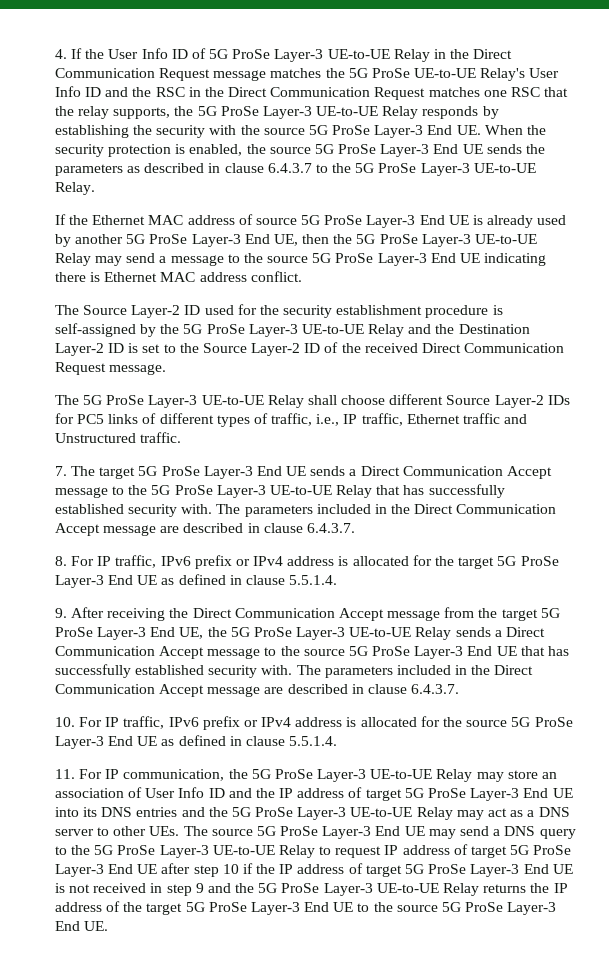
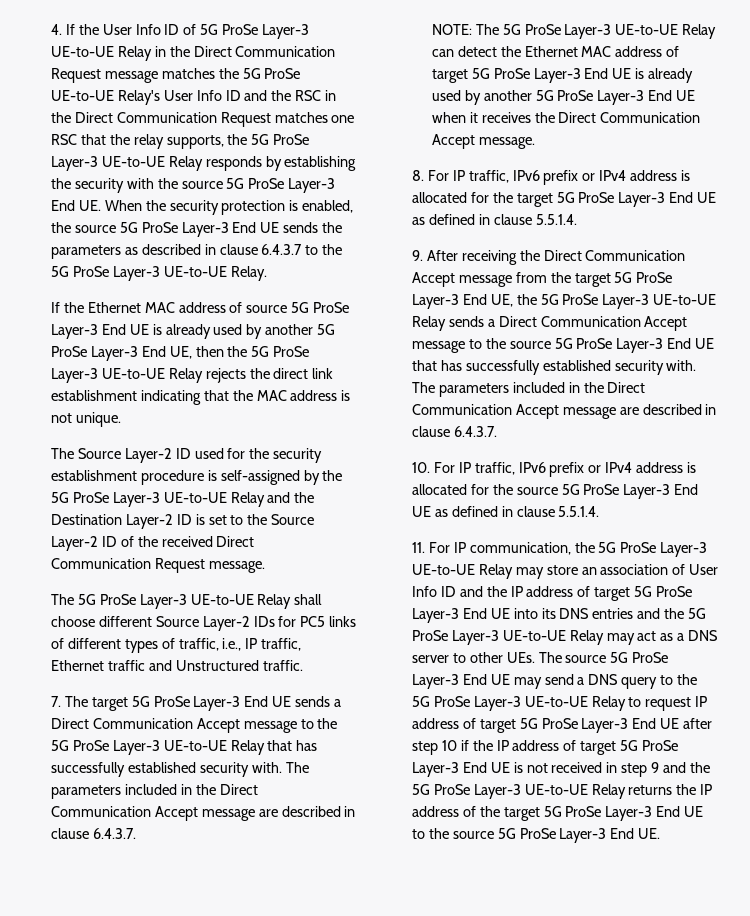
- If the Ethernet MAC address of source 5G ProSe Layer-3 End UE is already used by another 5G ProSe Layer-3 End UE, then the 5G ProSe Layer-3 UE-to-UE Relay may send a message to the source 5G ProSe Layer-3 End UE indicating there is Ethernet MAC address conflict.
+ If the Ethernet MAC address of source 5G ProSe Layer-3 End UE is already used by another 5G ProSe Layer-3 End UE, then the 5G ProSe Layer-3 UE-to-UE Relay rejects the direct link establishment indicating that the MAC address is not unique.
+ NOTE: The 5G ProSe Layer-3 UE-to-UE Relay can detect the Ethernet MAC address of target 5G ProSe Layer-3 End UE is already used by another 5G ProSe Layer-3 End UE when it receives the Direct Communication Accept message.

